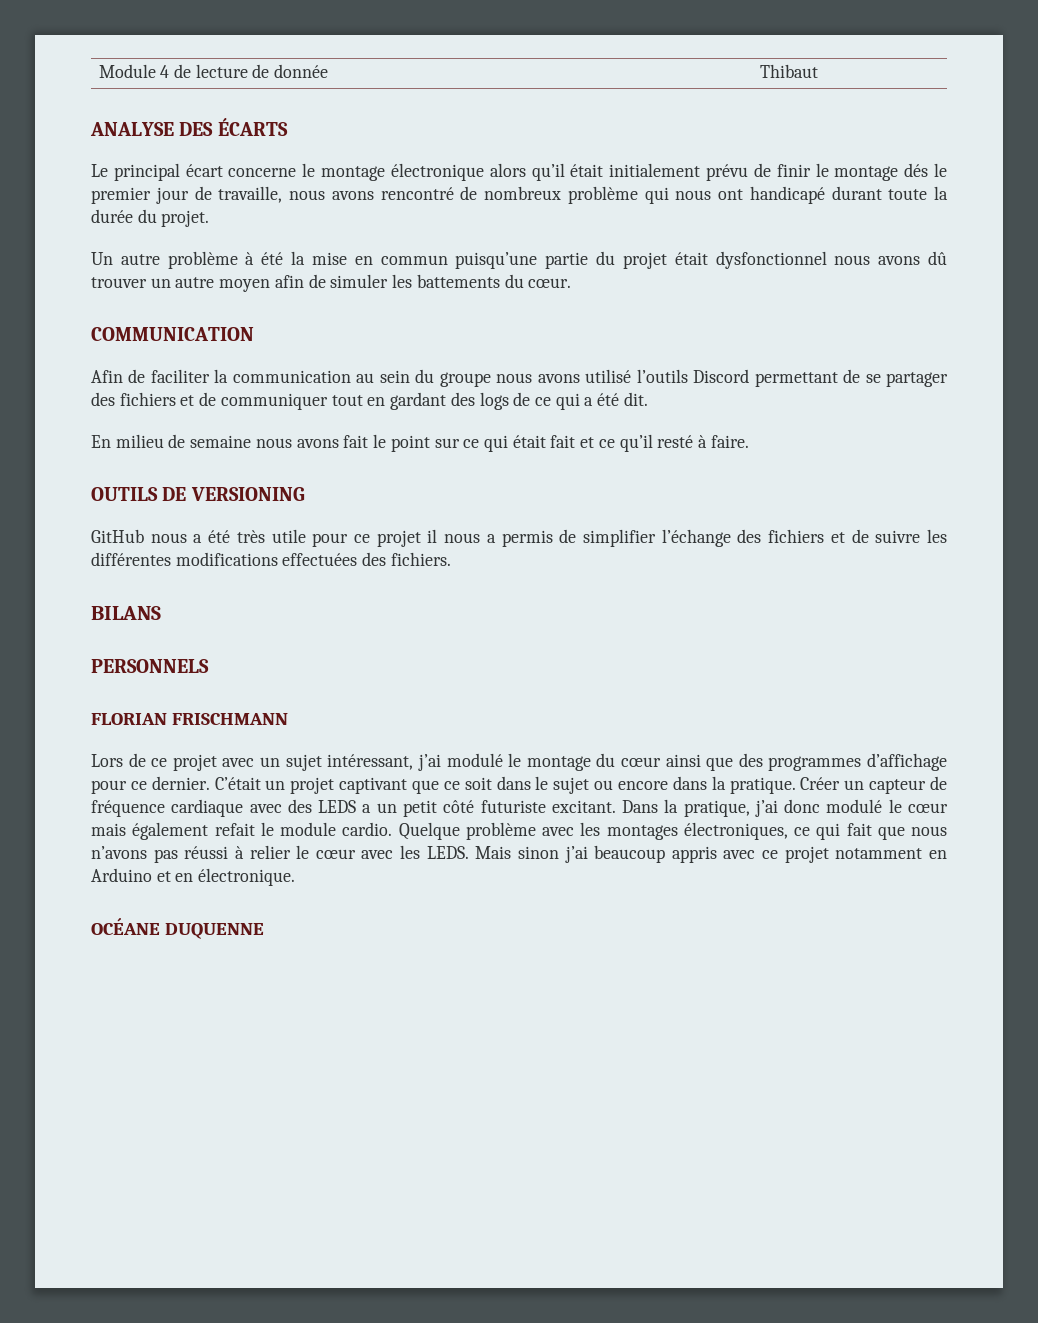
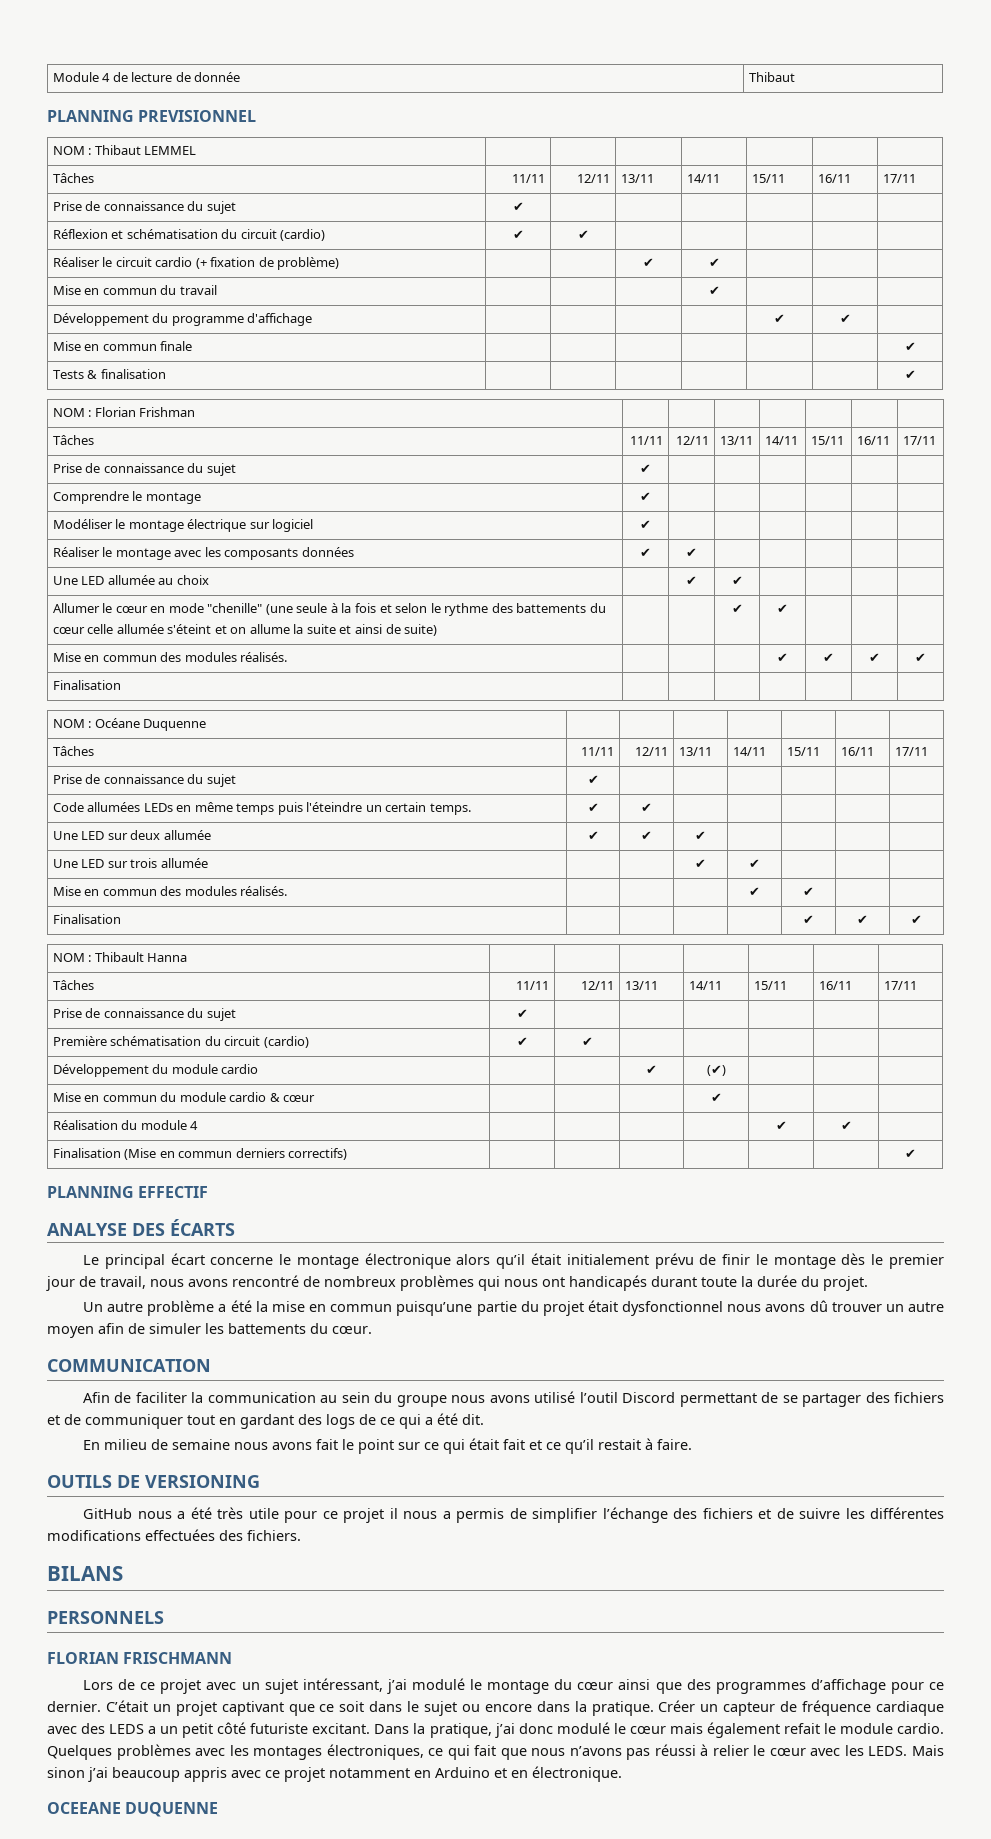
+ PLANNING PREVISIONNEL
+ NOM : Thibaut LEMMEL | | | | | | |
+ Tâches | 11/11 | 12/11 | 13/11 | 14/11 | 15/11 | 16/11 | 17/11
+ Prise de connaissance du sujet | ✔ | | | | | |
+ Réflexion et schématisation du circuit (cardio) | ✔ | ✔ | | | | |
+ Réaliser le circuit cardio (+ fixation de problème) | | | ✔ | ✔ | | |
+ Mise en commun du travail | | | | ✔ | | |
+ Développement du programme d'affichage | | | | | ✔ | ✔ |
+ Mise en commun finale | | | | | | | ✔
+ Tests & finalisation | | | | | | | ✔
+ NOM : Florian Frishman | | | | | | |
+ Tâches | 11/11 | 12/11 | 13/11 | 14/11 | 15/11 | 16/11 | 17/11
+ Prise de connaissance du sujet | ✔ | | | | | |
+ Comprendre le montage | ✔ | | | | | |
+ Modéliser le montage électrique sur logiciel | ✔ | | | | | |
+ Réaliser le montage avec les composants données | ✔ | ✔ | | | | |
+ Une LED allumée au choix | | ✔ | ✔ | | | |
+ Allumer le cœur en mode "chenille" (une seule à la fois et selon le rythme des battements du cœur celle allumée s'éteint et on allume la suite et ainsi de suite) | | | ✔ | ✔ | | |
+ Mise en commun des modules réalisés. | | | | ✔ | ✔ | ✔ | ✔
+ Finalisation | | | | | | |
+ NOM : Océane Duquenne | | | | | | |
+ Tâches | 11/11 | 12/11 | 13/11 | 14/11 | 15/11 | 16/11 | 17/11
+ Prise de connaissance du sujet | ✔ | | | | | |
+ Code allumées LEDs en même temps puis l'éteindre un certain temps. | ✔ | ✔ | | | | |
+ Une LED sur deux allumée | ✔ | ✔ | ✔ | | | |
+ Une LED sur trois allumée | | | ✔ | ✔ | | |
+ Mise en commun des modules réalisés. | | | | ✔ | ✔ | |
+ Finalisation | | | | | ✔ | ✔ | ✔
+ NOM : Thibault Hanna | | | | | | |
+ Tâches | 11/11 | 12/11 | 13/11 | 14/11 | 15/11 | 16/11 | 17/11
+ Prise de connaissance du sujet | ✔ | | | | | |
+ Première schématisation du circuit (cardio) | ✔ | ✔ | | | | |
+ Développement du module cardio | | | ✔ | (✔) | | |
+ Mise en commun du module cardio & cœur | | | | ✔ | | |
+ Réalisation du module 4 | | | | | ✔ | ✔ |
+ Finalisation (Mise en commun derniers correctifs) | | | | | | | ✔
+ PLANNING EFFECTIF
- Le principal écart concerne le montage électronique alors qu’il était initialement prévu de finir le montage dés le premier jour de travaille, nous avons rencontré de nombreux problème qui nous ont handicapé durant toute la durée du projet.
+ Le principal écart concerne le montage électronique alors qu’il était initialement prévu de finir le montage dès le premier jour de travail, nous avons rencontré de nombreux problèmes qui nous ont handicapés durant toute la durée du projet.
- Un autre problème à été la mise en commun puisqu’une partie du projet était dysfonctionnel nous avons dû trouver un autre moyen afin de simuler les battements du cœur.
+ Un autre problème a été la mise en commun puisqu’une partie du projet était dysfonctionnel nous avons dû trouver un autre moyen afin de simuler les battements du cœur.
- Afin de faciliter la communication au sein du groupe nous avons utilisé l’outils Discord permettant de se partager des fichiers et de communiquer tout en gardant des logs de ce qui a été dit.
+ Afin de faciliter la communication au sein du groupe nous avons utilisé l’outil Discord permettant de se partager des fichiers et de communiquer tout en gardant des logs de ce qui a été dit.
- En milieu de semaine nous avons fait le point sur ce qui était fait et ce qu’il resté à faire.
+ En milieu de semaine nous avons fait le point sur ce qui était fait et ce qu’il restait à faire.
- Quelque problème avec les montages électroniques, ce qui fait que nous n’avons pas réussi à relier le cœur avec les LEDS.
+ Quelques problèmes avec les montages électroniques, ce qui fait que nous n’avons pas réussi à relier le cœur avec les LEDS.
- OCÉANE DUQUENNE
+ OCEEANE DUQUENNE

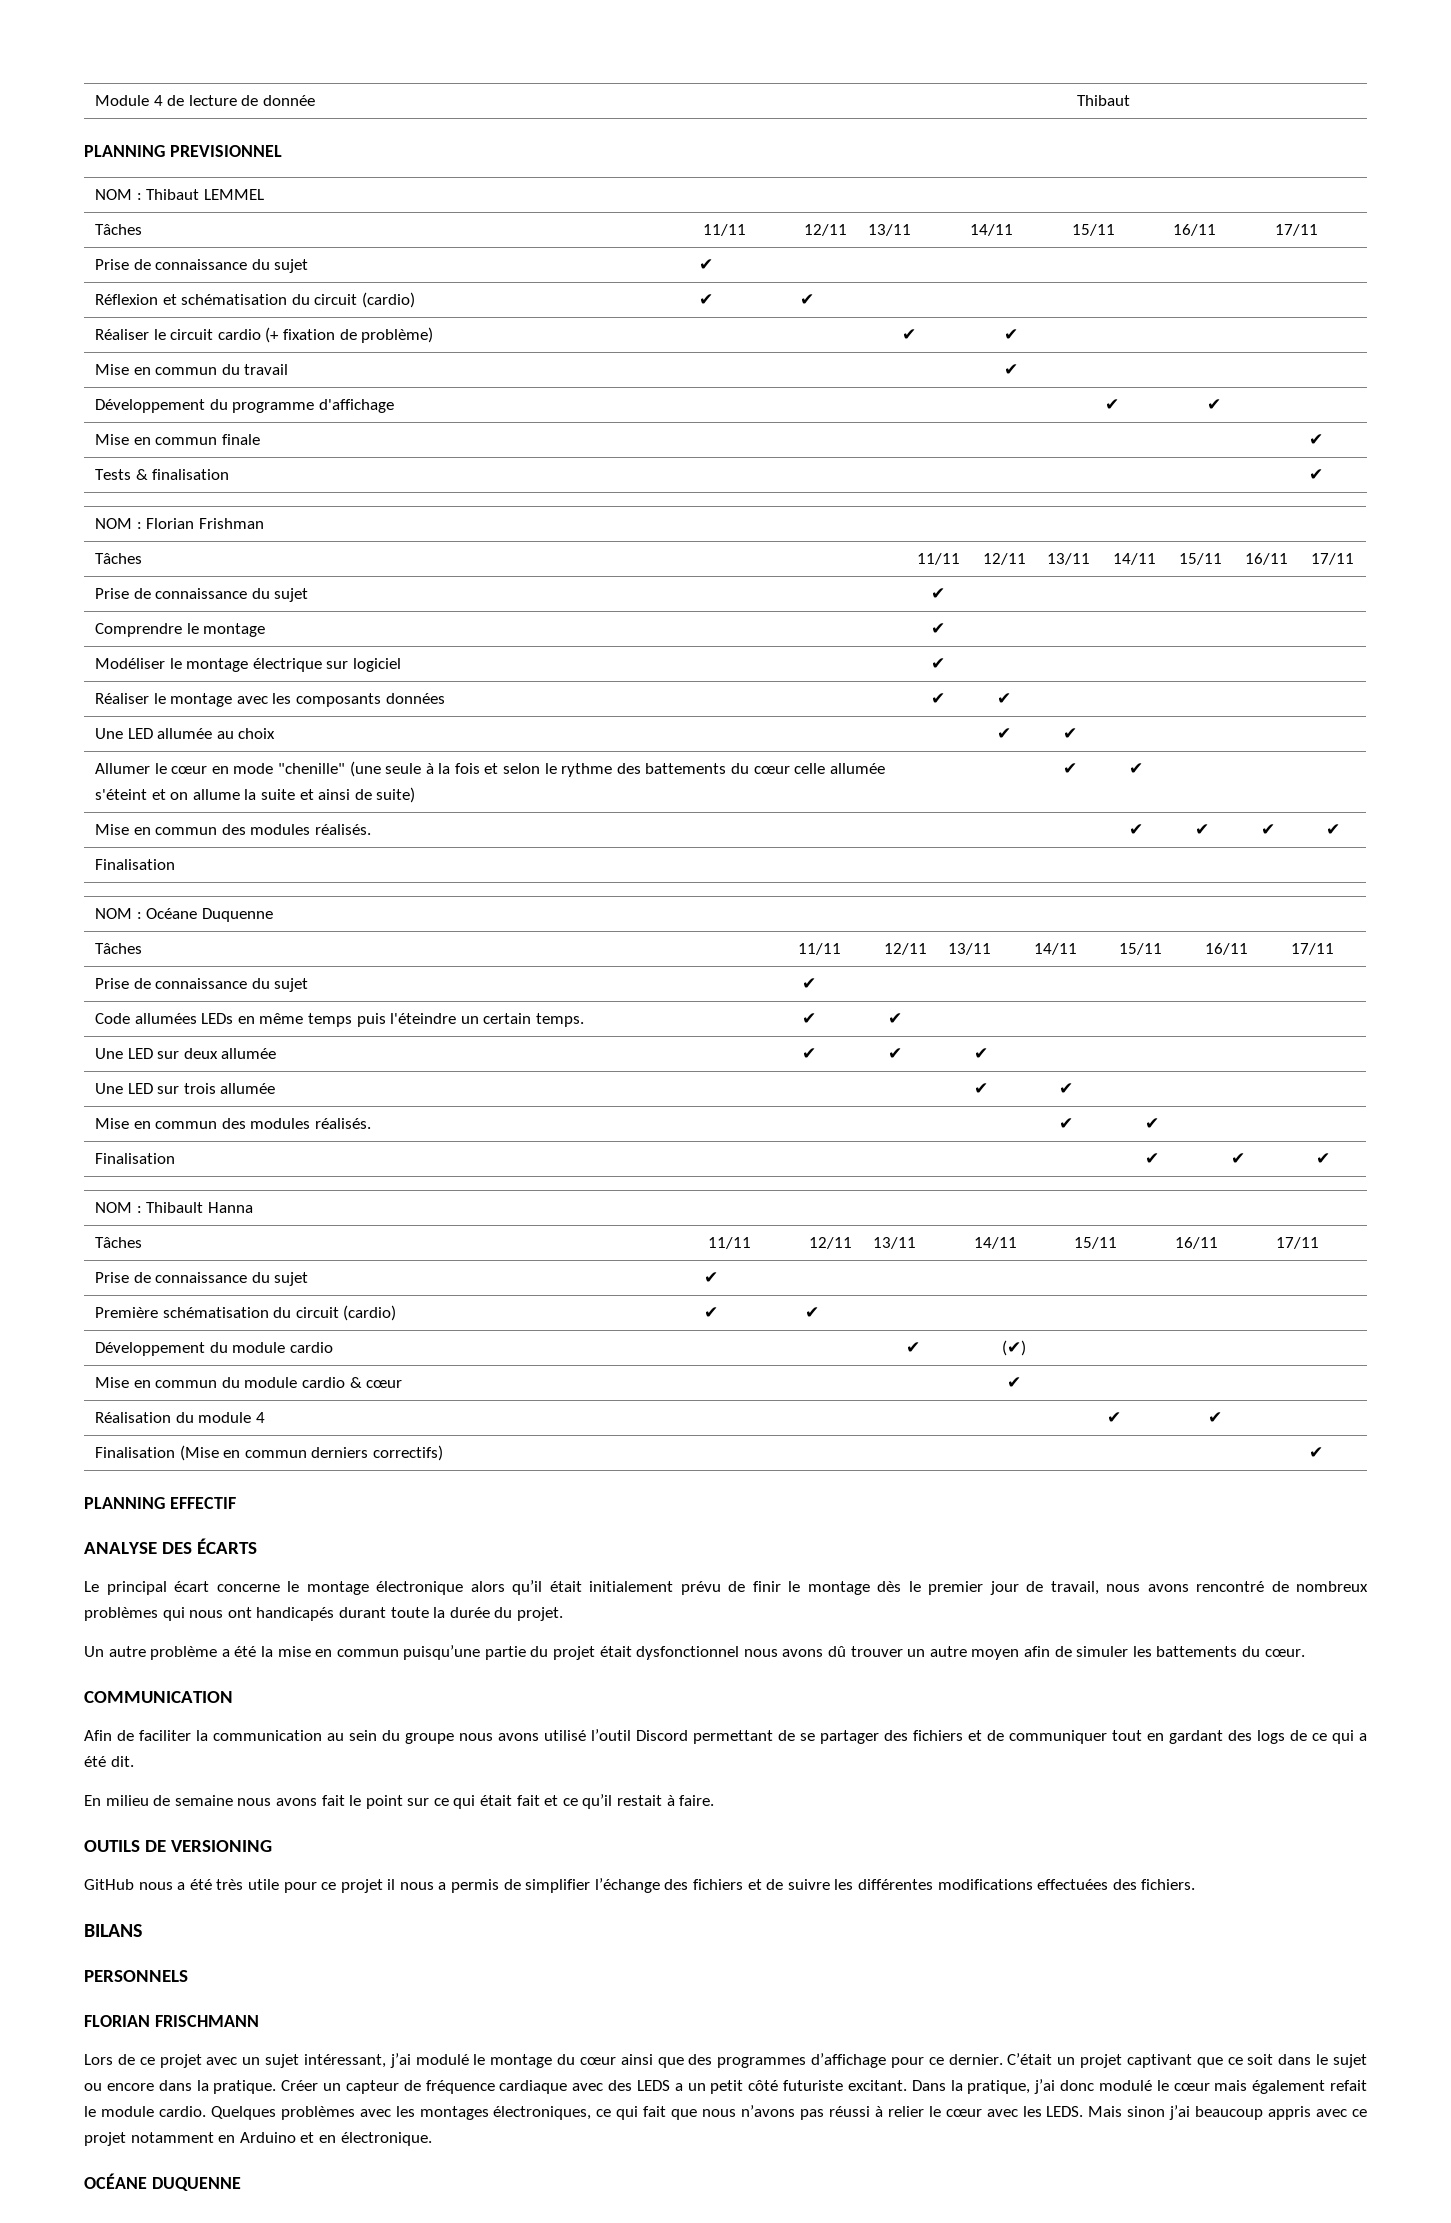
- OCEEANE DUQUENNE
+ OCÉANE DUQUENNE

